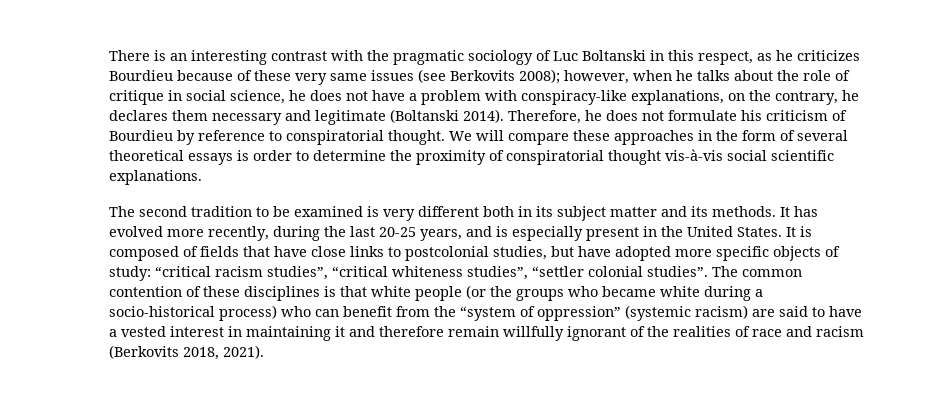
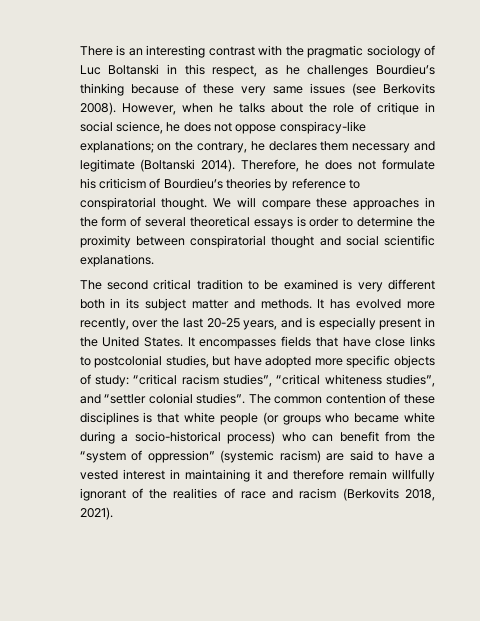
- There is an interesting contrast with the pragmatic sociology of Luc Boltanski in this respect, as he criticizes Bourdieu because of these very same issues (see Berkovits 2008); however, when he talks about the role of critique in social science, he does not have a problem with conspiracy-like explanations, on the contrary, he declares them necessary and legitimate (Boltanski 2014).
+ There is an interesting contrast with the pragmatic sociology of Luc Boltanski in this respect, as he challenges Bourdieu’s thinking because of these very same issues (see Berkovits 2008). However, when he talks about the role of critique in social science, he does not oppose conspiracy-like explanations; on the contrary, he declares them necessary and legitimate (Boltanski 2014).
- Therefore, he does not formulate his criticism of Bourdieu by reference to conspiratorial thought.
+ Therefore, he does not formulate his criticism of Bourdieu’s theories by reference to conspiratorial thought.
- We will compare these approaches in the form of several theoretical essays is order to determine the proximity of conspiratorial thought vis-à-vis social scientific explanations.
+ We will compare these approaches in the form of several theoretical essays is order to determine the proximity between conspiratorial thought and social scientific explanations.
- The second tradition to be examined is very different both in its subject matter and its methods.
+ The second critical tradition to be examined is very different both in its subject matter and methods.
- It has evolved more recently, during the last 20-25 years, and is especially present in the United States.
+ It has evolved more recently, over the last 20-25 years, and is especially present in the United States.
- It is composed of fields that have close links to postcolonial studies, but have adopted more specific objects of study: “critical racism studies”, “critical whiteness studies”, “settler colonial studies”.
+ It encompasses fields that have close links to postcolonial studies, but have adopted more specific objects of study: “critical racism studies”, “critical whiteness studies”, and “settler colonial studies”.
- The common contention of these disciplines is that white people (or the groups who became white during a socio-historical process) who can benefit from the “system of oppression” (systemic racism) are said to have a vested interest in maintaining it and therefore remain willfully ignorant of the realities of race and racism (Berkovits 2018, 2021).
+ The common contention of these disciplines is that white people (or groups who became white during a socio-historical process) who can benefit from the “system of oppression” (systemic racism) are said to have a vested interest in maintaining it and therefore remain willfully ignorant of the realities of race and racism (Berkovits 2018, 2021).

